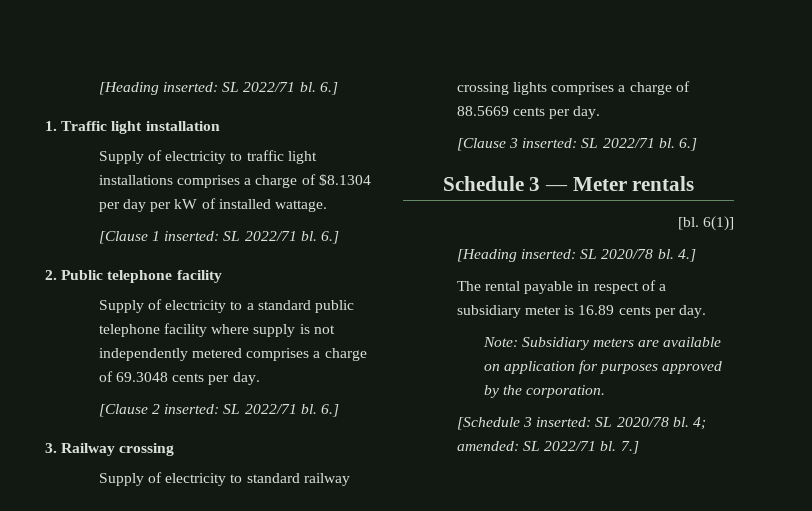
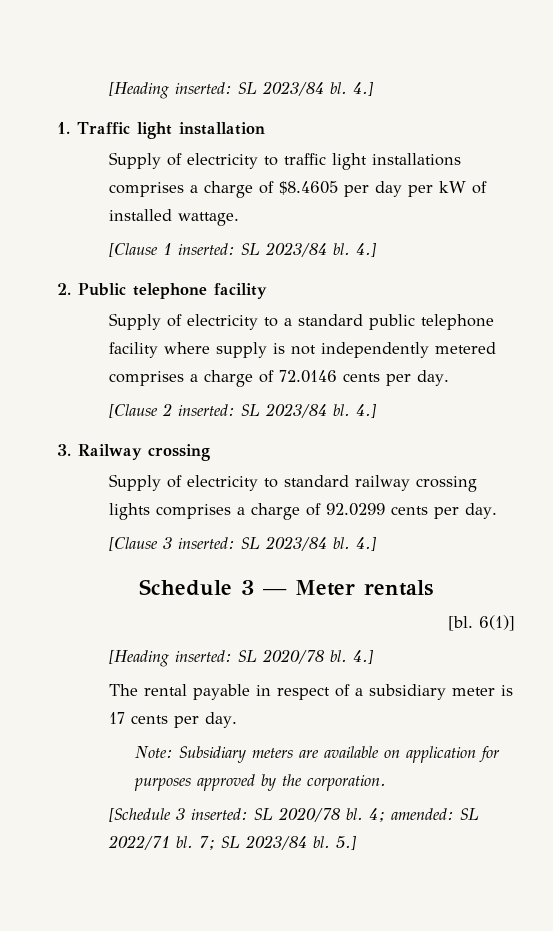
- [Heading inserted: SL 2022/71 bl. 6.]
+ [Heading inserted: SL 2023/84 bl. 4.]
- Supply of electricity to traffic light installations comprises a charge of $8.1304 per day per kW of installed wattage.
+ Supply of electricity to traffic light installations comprises a charge of $8.4605 per day per kW of installed wattage.
- [Clause 1 inserted: SL 2022/71 bl. 6.]
+ [Clause 1 inserted: SL 2023/84 bl. 4.]
- Supply of electricity to a standard public telephone facility where supply is not independently metered comprises a charge of 69.3048 cents per day.
+ Supply of electricity to a standard public telephone facility where supply is not independently metered comprises a charge of 72.0146 cents per day.
- [Clause 2 inserted: SL 2022/71 bl. 6.]
+ [Clause 2 inserted: SL 2023/84 bl. 4.]
- Supply of electricity to standard railway crossing lights comprises a charge of 88.5669 cents per day.
+ Supply of electricity to standard railway crossing lights comprises a charge of 92.0299 cents per day.
- [Clause 3 inserted: SL 2022/71 bl. 6.]
+ [Clause 3 inserted: SL 2023/84 bl. 4.]
- The rental payable in respect of a subsidiary meter is 16.89 cents per day.
+ The rental payable in respect of a subsidiary meter is 17 cents per day.
- 7.]
+ 7; SL 2023/84 bl. 5.]

